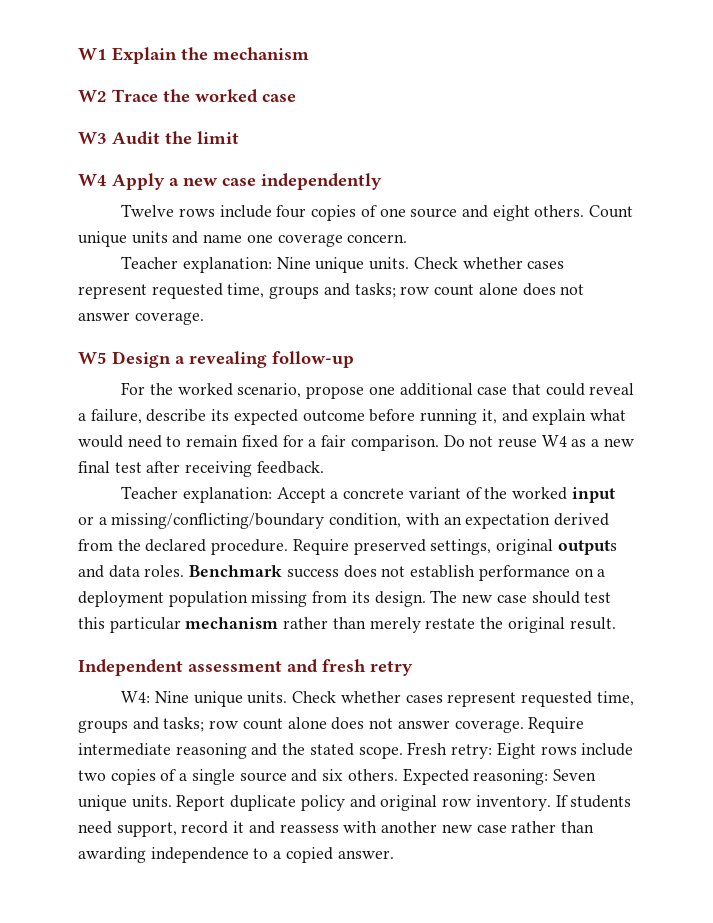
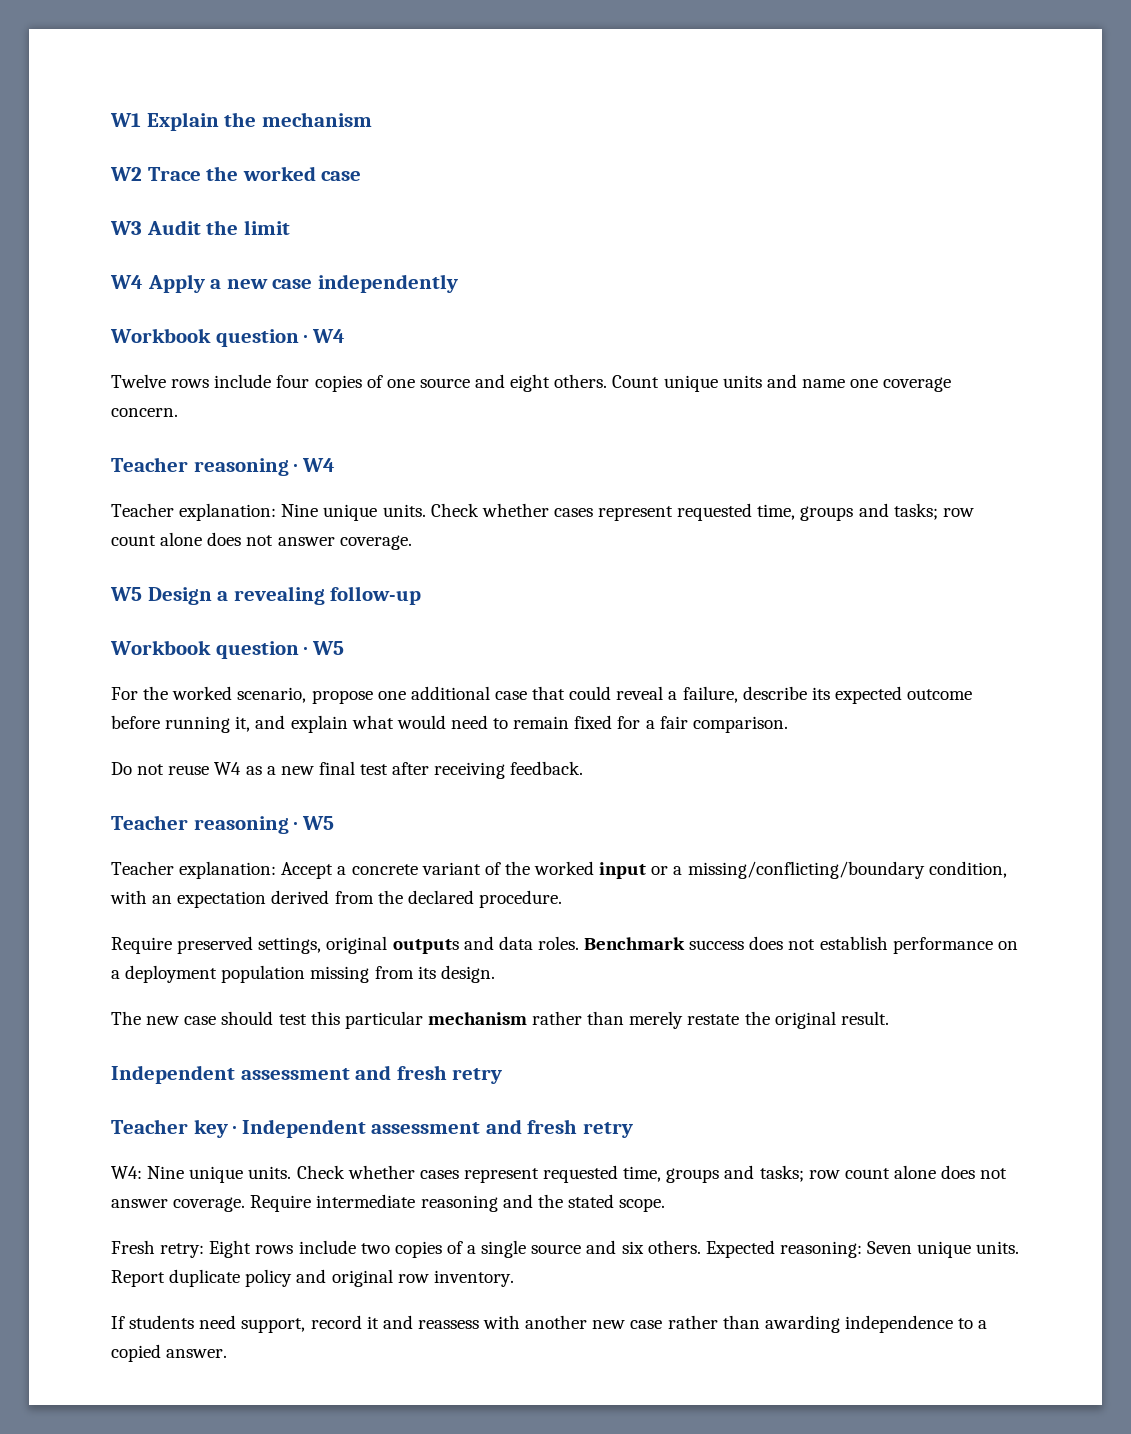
+ Workbook question · W4
+ Teacher reasoning · W4
+ Workbook question · W5
- For the worked scenario, propose one additional case that could reveal a failure, describe its expected outcome before running it, and explain what would need to remain fixed for a fair comparison. Do not reuse W4 as a new final test after receiving feedback.
+ For the worked scenario, propose one additional case that could reveal a failure, describe its expected outcome before running it, and explain what would need to remain fixed for a fair comparison.
+ Do not reuse W4 as a new final test after receiving feedback.
+ Teacher reasoning · W5
- Teacher explanation: Accept a concrete variant of the worked input or a missing/conflicting/boundary condition, with an expectation derived from the declared procedure. Require preserved settings, original outputs and data roles.
+ Teacher explanation: Accept a concrete variant of the worked input or a missing/conflicting/boundary condition, with an expectation derived from the declared procedure.
+ Require preserved settings, original outputs and data roles.
- Benchmark success does not establish performance on a deployment population missing from its design. The new case should test this particular mechanism rather than merely restate the original result.
+ Benchmark success does not establish performance on a deployment population missing from its design.
+ The new case should test this particular mechanism rather than merely restate the original result.
+ Teacher key · Independent assessment and fresh retry
- Require intermediate reasoning and the stated scope. Fresh retry: Eight rows include two copies of a single source and six others.
+ Require intermediate reasoning and the stated scope.
+ Fresh retry: Eight rows include two copies of a single source and six others.
- Report duplicate policy and original row inventory. If students need support, record it and reassess with another new case rather than awarding independence to a copied answer.
+ Report duplicate policy and original row inventory.
+ If students need support, record it and reassess with another new case rather than awarding independence to a copied answer.

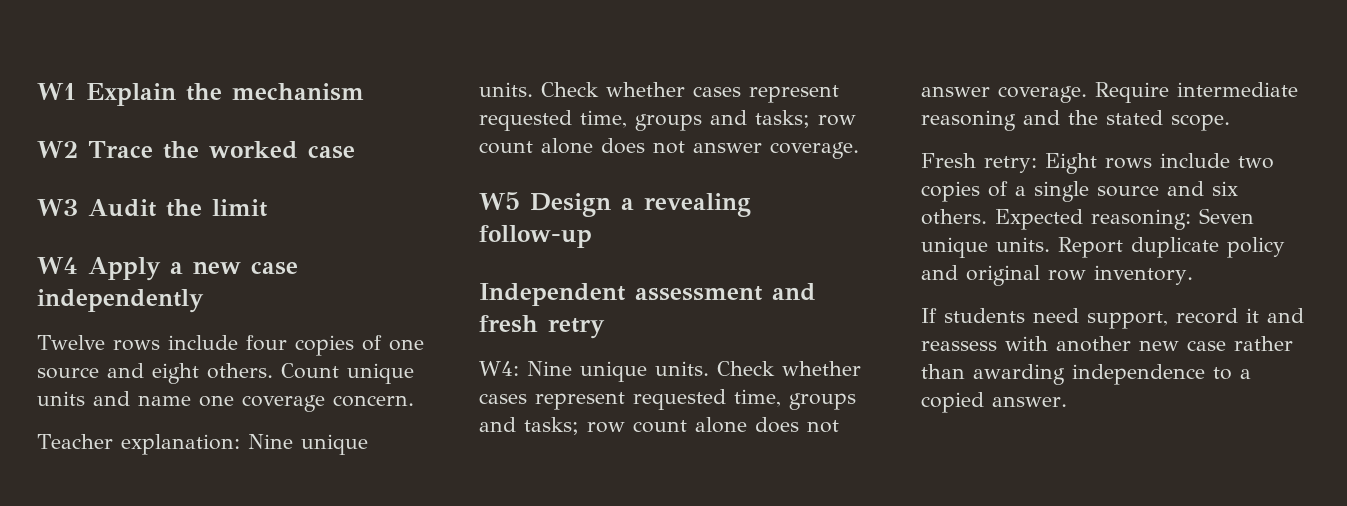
- Workbook question · W4
- Teacher reasoning · W4
- Workbook question · W5
- For the worked scenario, propose one additional case that could reveal a failure, describe its expected outcome before running it, and explain what would need to remain fixed for a fair comparison.
- Do not reuse W4 as a new final test after receiving feedback.
- Teacher reasoning · W5
- Teacher explanation: Accept a concrete variant of the worked input or a missing/conflicting/boundary condition, with an expectation derived from the declared procedure.
- Require preserved settings, original outputs and data roles. Benchmark success does not establish performance on a deployment population missing from its design.
- The new case should test this particular mechanism rather than merely restate the original result.
  Independent assessment and fresh retry
- Teacher key · Independent assessment and fresh retry

